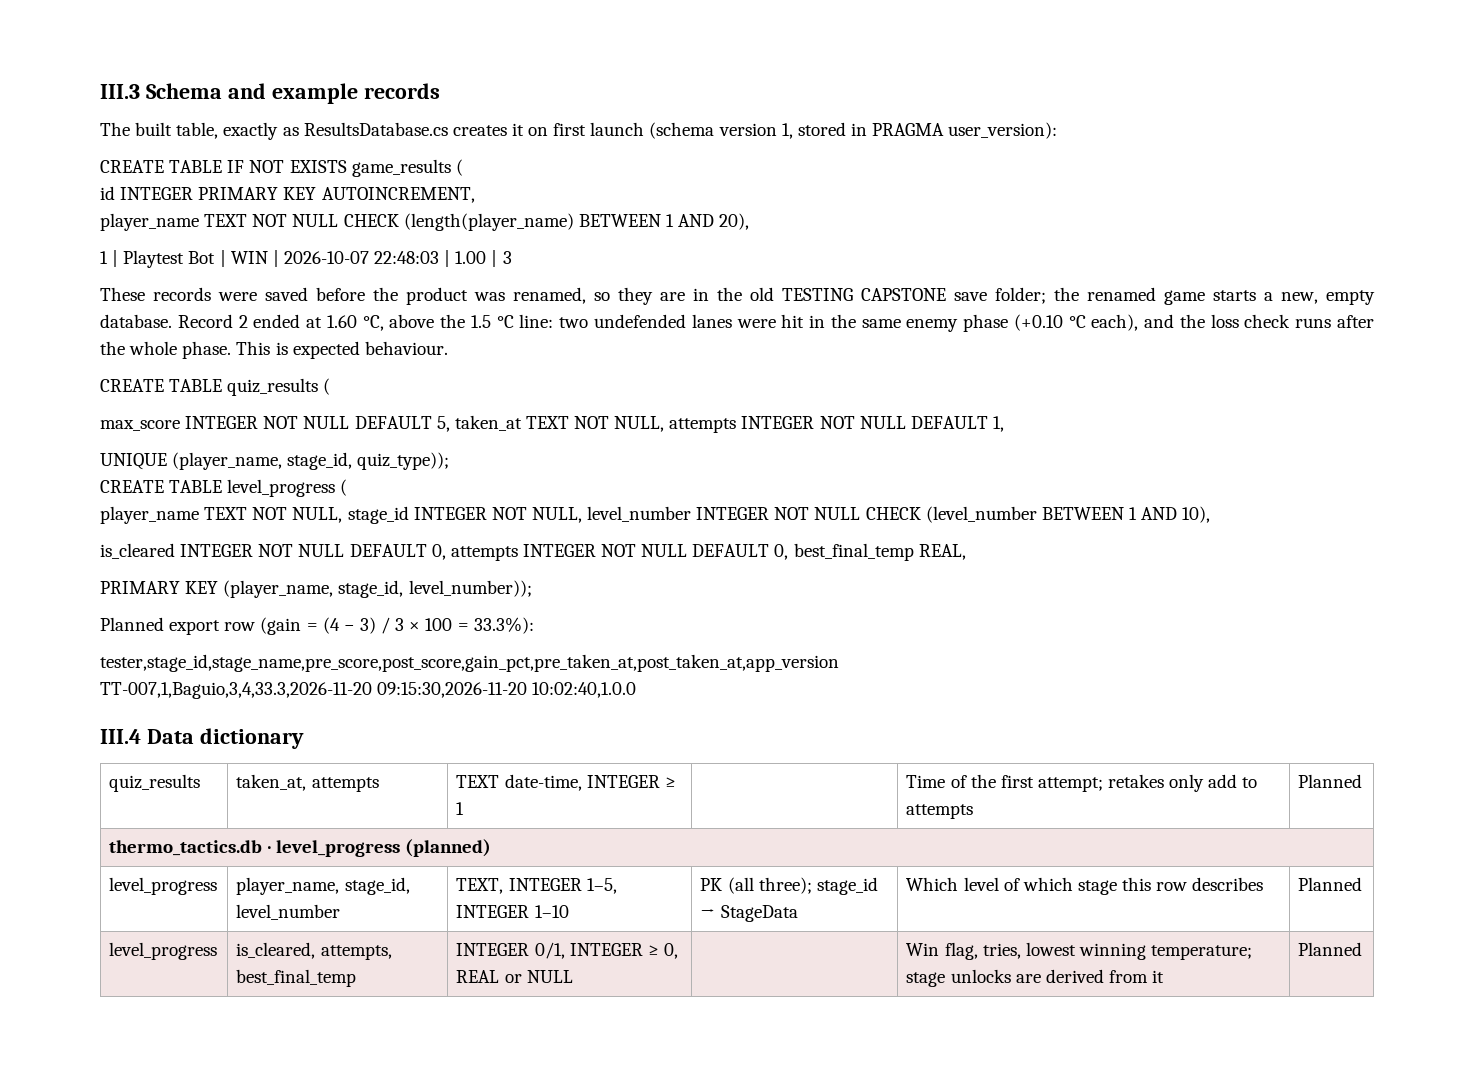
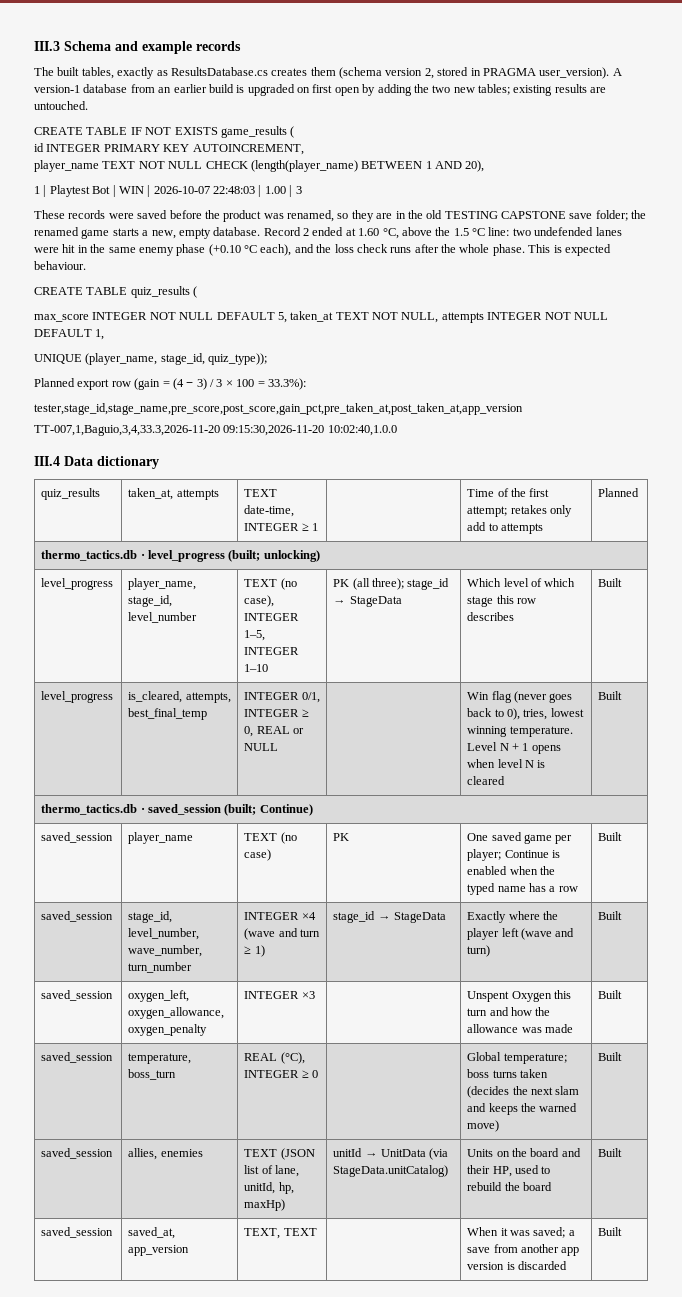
- The built table, exactly as ResultsDatabase.cs creates it on first launch (schema version 1, stored in PRAGMA user_version):
+ The built tables, exactly as ResultsDatabase.cs creates them (schema version 2, stored in PRAGMA user_version). A version-1 database from an earlier build is upgraded on first open by adding the two new tables; existing results are untouched.
- CREATE TABLE level_progress (
- player_name TEXT NOT NULL, stage_id INTEGER NOT NULL, level_number INTEGER NOT NULL CHECK (level_number BETWEEN 1 AND 10),
- is_cleared INTEGER NOT NULL DEFAULT 0, attempts INTEGER NOT NULL DEFAULT 0, best_final_temp REAL,
- PRIMARY KEY (player_name, stage_id, level_number));
- thermo_tactics.db · level_progress (planned)
+ thermo_tactics.db · level_progress (built; unlocking)
- level_progress | player_name, stage_id, level_number | TEXT, INTEGER 1–5, INTEGER 1–10 | PK (all three); stage_id → StageData | Which level of which stage this row describes | Planned
+ level_progress | player_name, stage_id, level_number | TEXT (no case), INTEGER 1–5, INTEGER 1–10 | PK (all three); stage_id → StageData | Which level of which stage this row describes | Built
- level_progress | is_cleared, attempts, best_final_temp | INTEGER 0/1, INTEGER ≥ 0, REAL or NULL | | Win flag, tries, lowest winning temperature; stage unlocks are derived from it | Planned
+ level_progress | is_cleared, attempts, best_final_temp | INTEGER 0/1, INTEGER ≥ 0, REAL or NULL | | Win flag (never goes back to 0), tries, lowest winning temperature. Level N + 1 opens when level N is cleared | Built
+ thermo_tactics.db · saved_session (built; Continue)
+ saved_session | player_name | TEXT (no case) | PK | One saved game per player; Continue is enabled when the typed name has a row | Built
+ saved_session | stage_id, level_number, wave_number, turn_number | INTEGER ×4 (wave and turn ≥ 1) | stage_id → StageData | Exactly where the player left (wave and turn) | Built
+ saved_session | oxygen_left, oxygen_allowance, oxygen_penalty | INTEGER ×3 | | Unspent Oxygen this turn and how the allowance was made | Built
+ saved_session | temperature, boss_turn | REAL (°C), INTEGER ≥ 0 | | Global temperature; boss turns taken (decides the next slam and keeps the warned move) | Built
+ saved_session | allies, enemies | TEXT (JSON list of lane, unitId, hp, maxHp) | unitId → UnitData (via StageData.unitCatalog) | Units on the board and their HP, used to rebuild the board | Built
+ saved_session | saved_at, app_version | TEXT, TEXT | | When it was saved; a save from another app version is discarded | Built

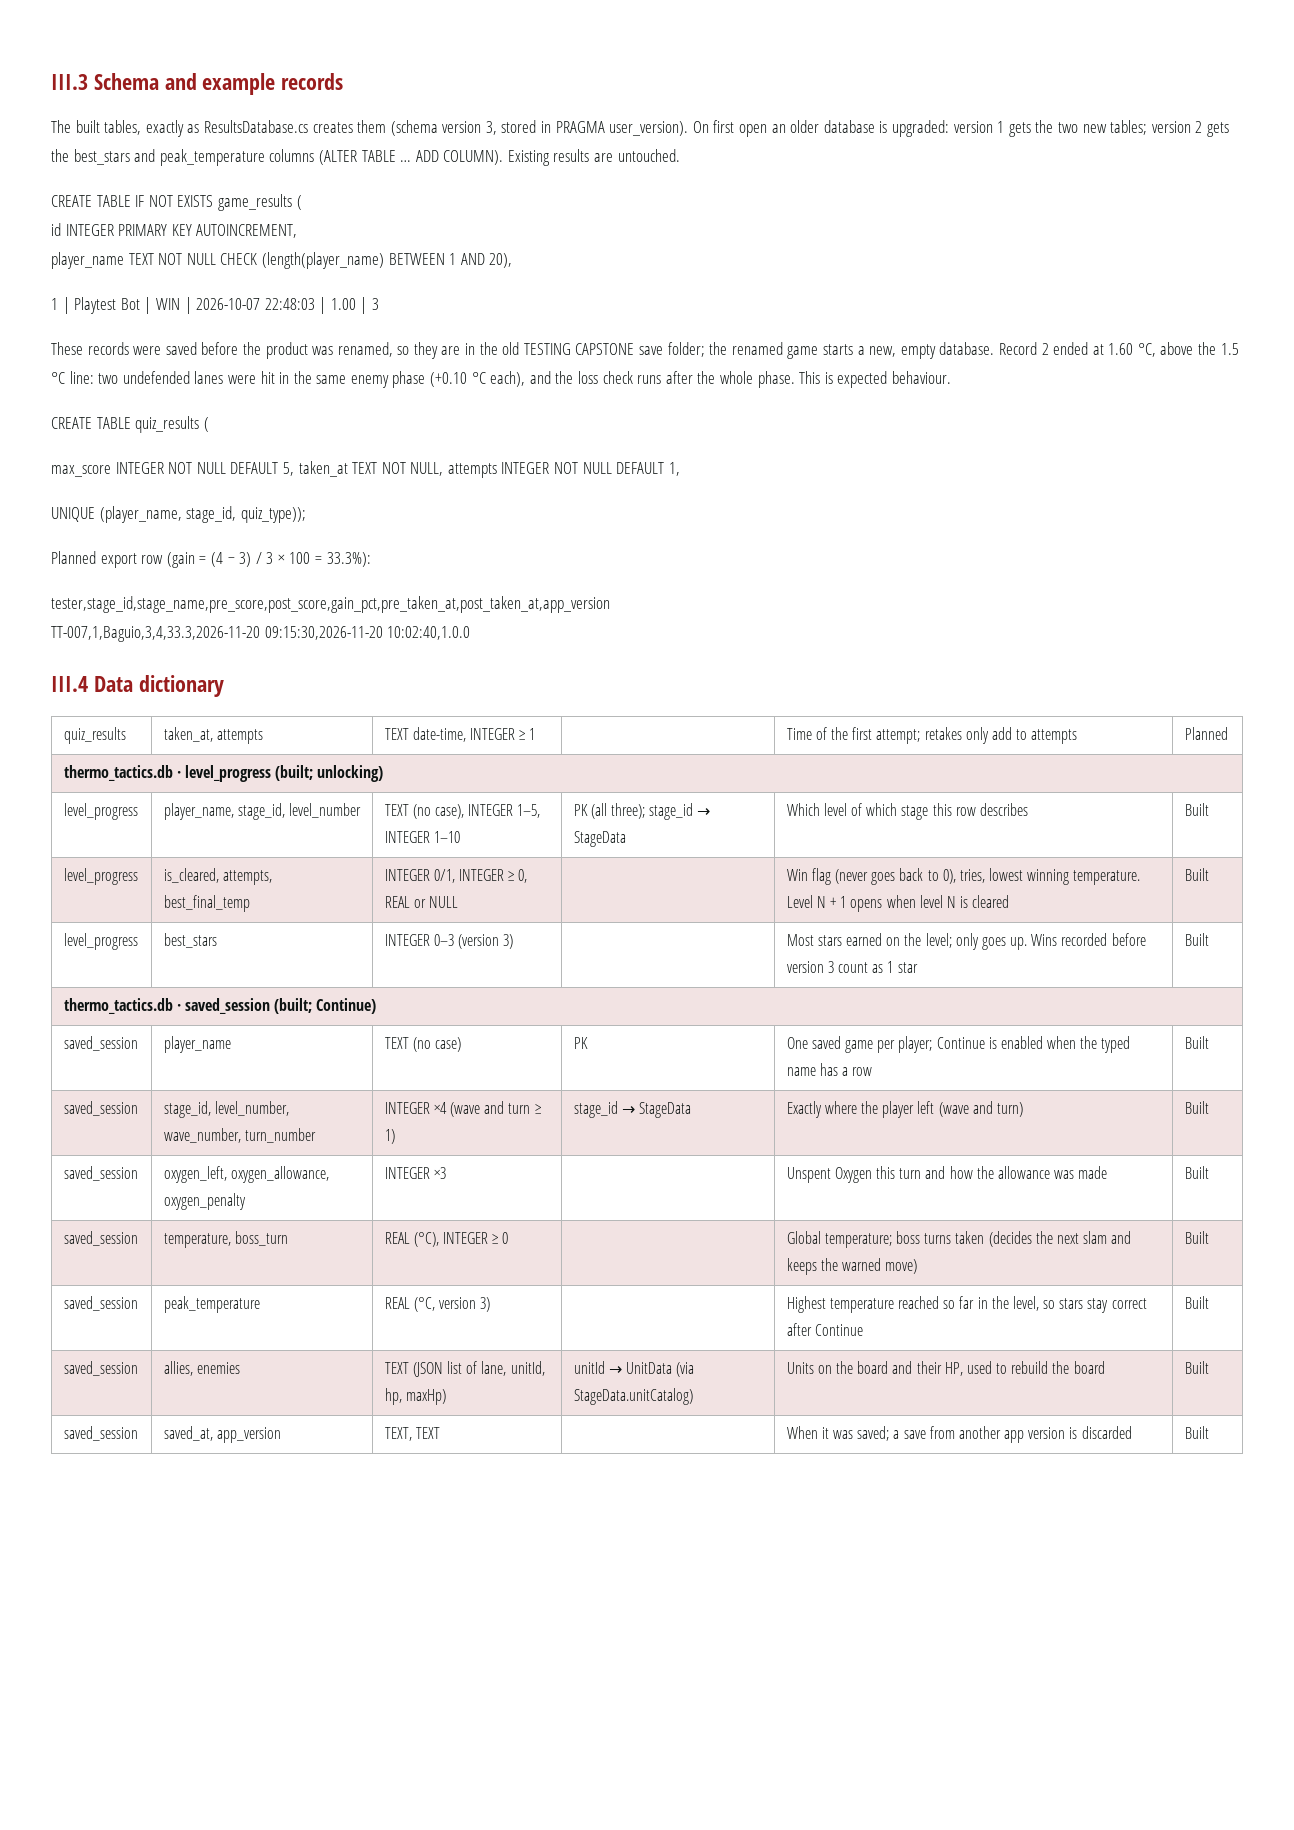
- The built tables, exactly as ResultsDatabase.cs creates them (schema version 2, stored in PRAGMA user_version).
+ The built tables, exactly as ResultsDatabase.cs creates them (schema version 3, stored in PRAGMA user_version).
- A version-1 database from an earlier build is upgraded on first open by adding the two new tables; existing results are untouched.
+ On first open an older database is upgraded: version 1 gets the two new tables; version 2 gets the best_stars and peak_temperature columns (ALTER TABLE … ADD COLUMN). Existing results are untouched.
+ level_progress | best_stars | INTEGER 0–3 (version 3) | | Most stars earned on the level; only goes up. Wins recorded before version 3 count as 1 star | Built
+ saved_session | peak_temperature | REAL (°C, version 3) | | Highest temperature reached so far in the level, so stars stay correct after Continue | Built

